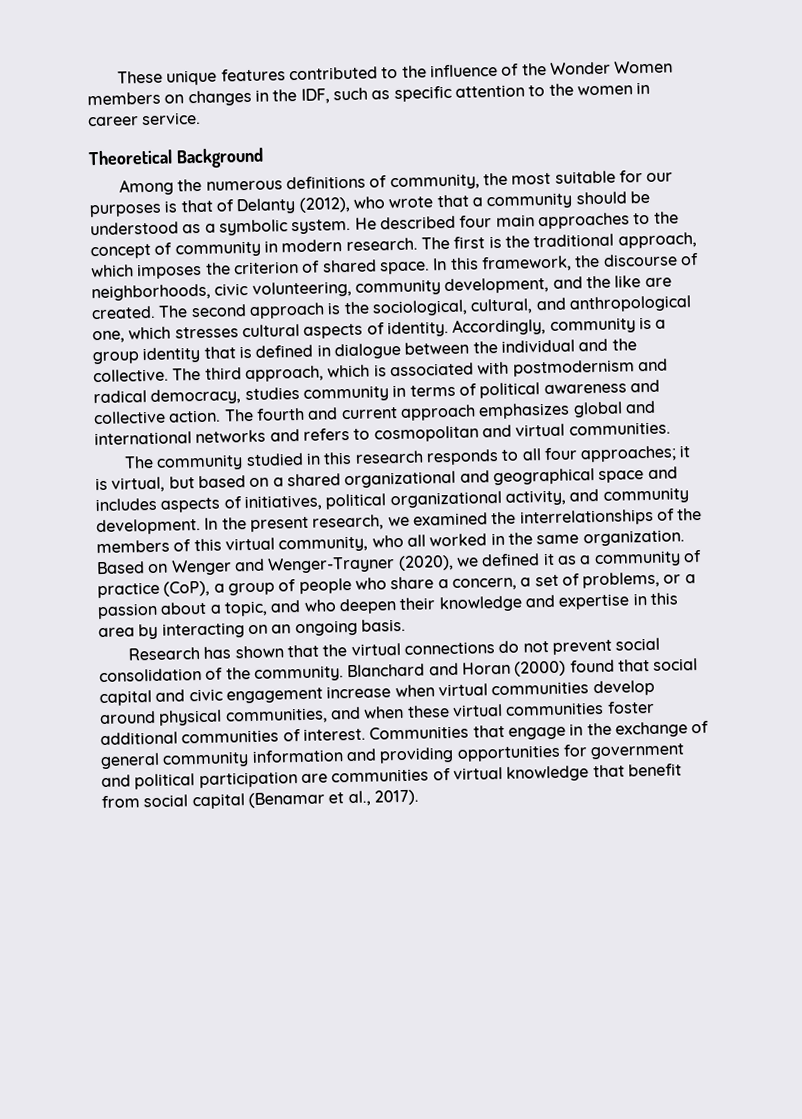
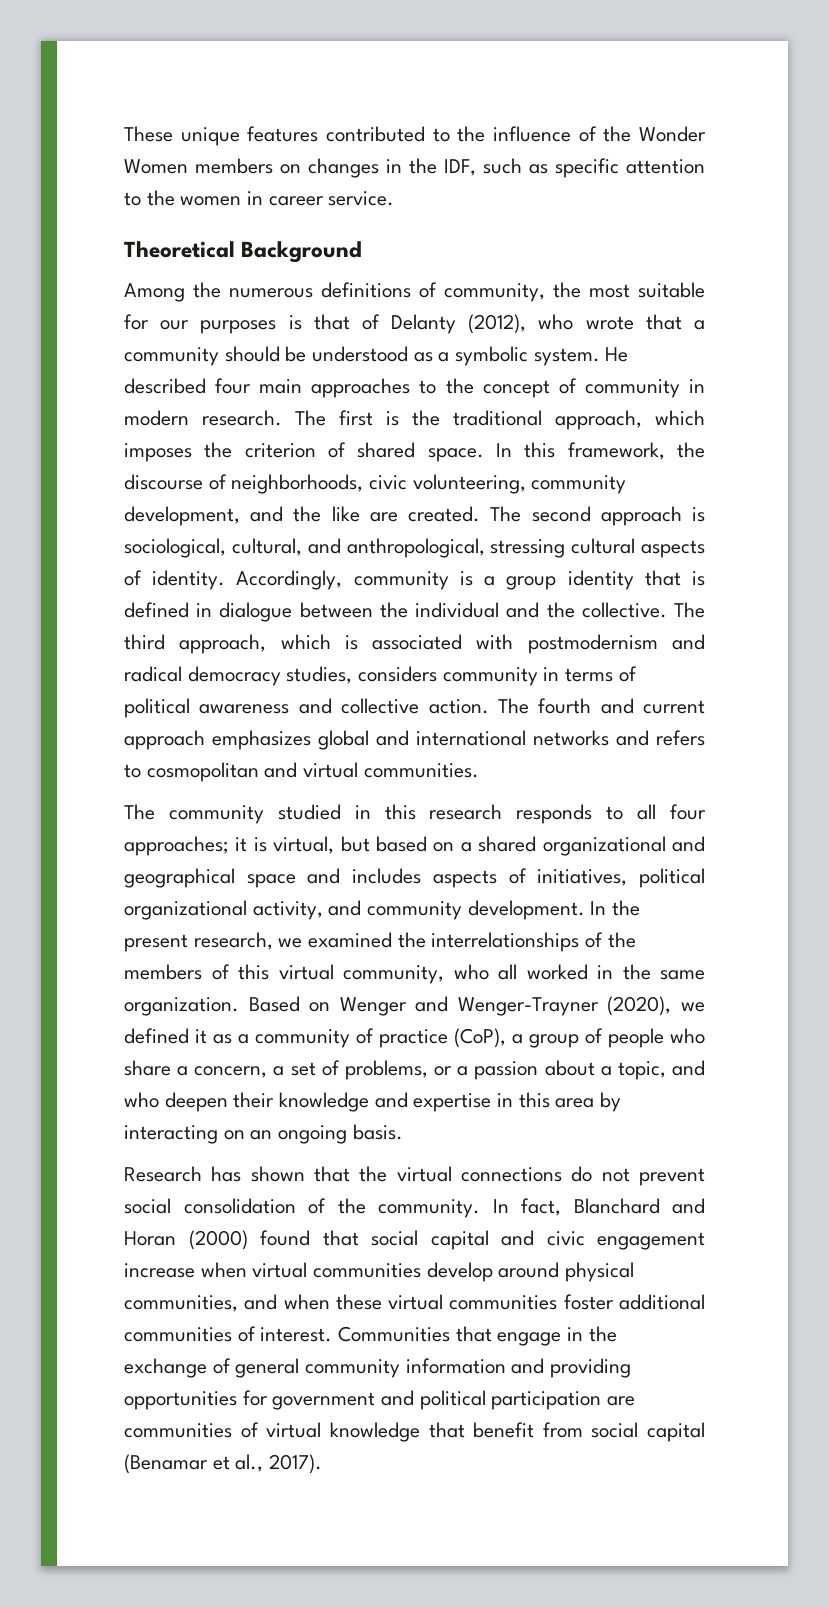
- The second approach is the sociological, cultural, and anthropological one, which stresses cultural aspects of identity.
+ The second approach is sociological, cultural, and anthropological, stressing cultural aspects of identity.
- The third approach, which is associated with postmodernism and radical democracy, studies community in terms of political awareness and collective action.
+ The third approach, which is associated with postmodernism and radical democracy studies, considers community in terms of political awareness and collective action.
- Blanchard and Horan (2000) found that social capital and civic engagement increase when virtual communities develop around physical communities, and when these virtual communities foster additional communities of interest.
+ In fact, Blanchard and Horan (2000) found that social capital and civic engagement increase when virtual communities develop around physical communities, and when these virtual communities foster additional communities of interest.

